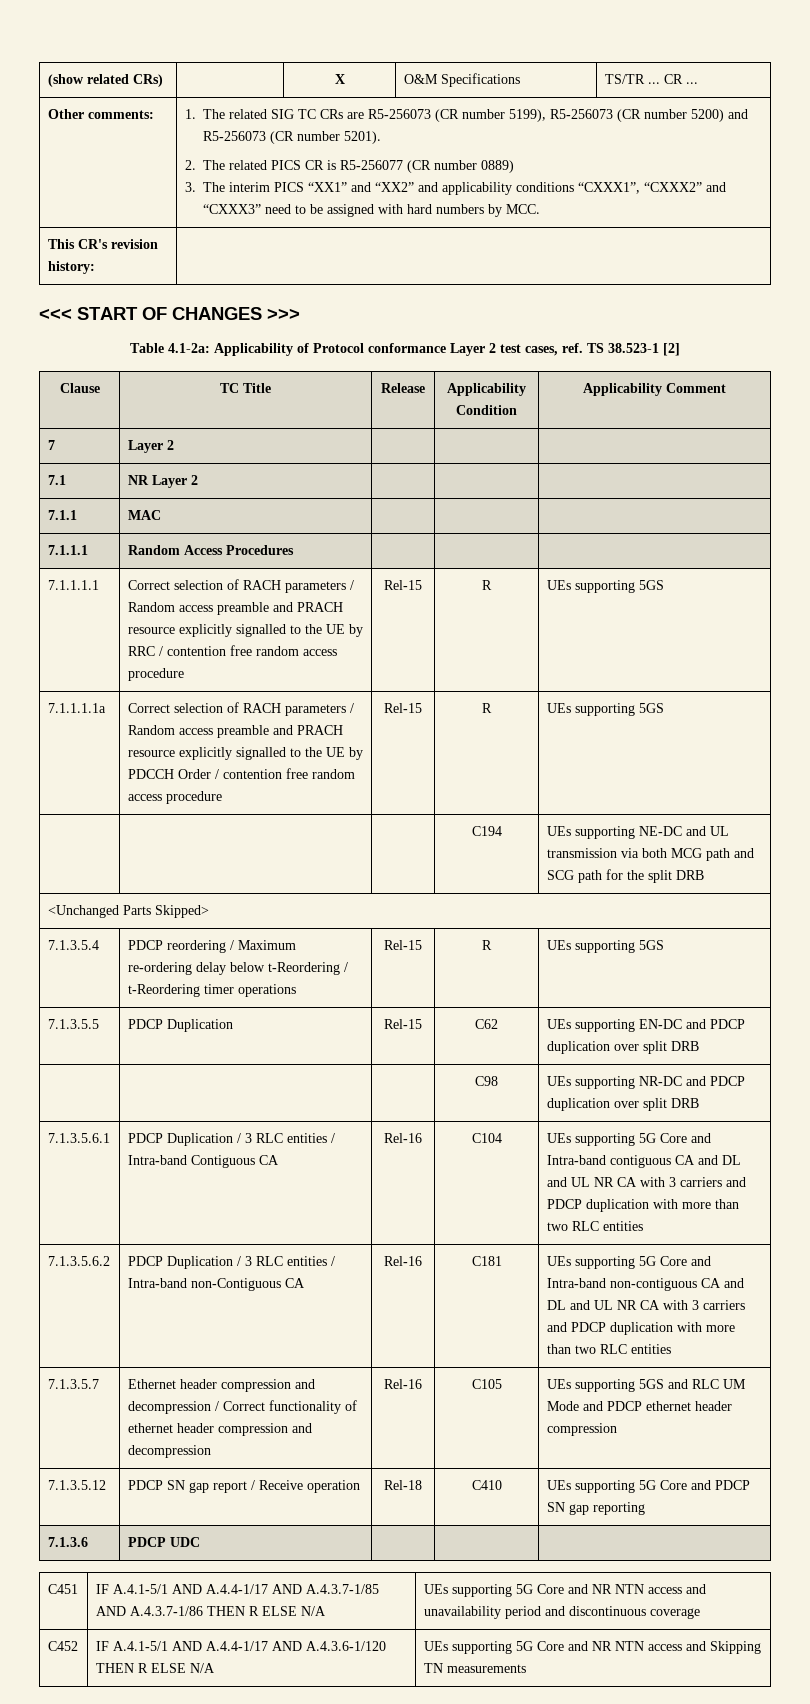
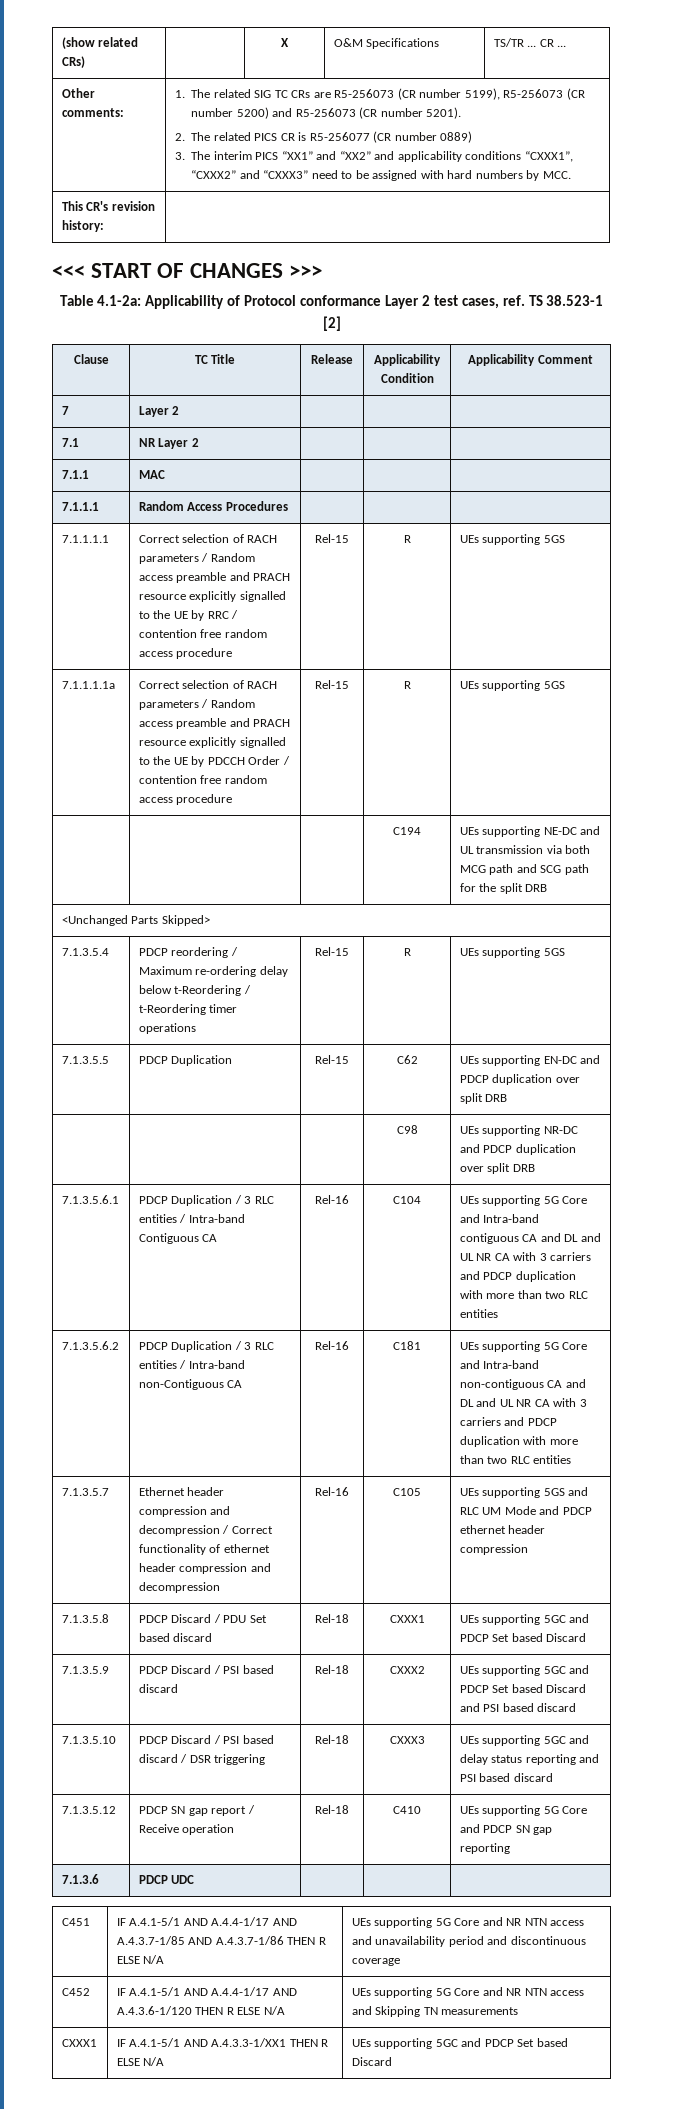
+ 7.1.3.5.8 | PDCP Discard / PDU Set based discard | Rel-18 | CXXX1 | UEs supporting 5GC and PDCP Set based Discard
+ 7.1.3.5.9 | PDCP Discard / PSI based discard | Rel-18 | CXXX2 | UEs supporting 5GC and PDCP Set based Discard and PSI based discard
+ 7.1.3.5.10 | PDCP Discard / PSI based discard / DSR triggering | Rel-18 | CXXX3 | UEs supporting 5GC and delay status reporting and PSI based discard
+ CXXX1 | IF A.4.1-5/1 AND A.4.3.3-1/XX1 THEN R ELSE N/A | UEs supporting 5GC and PDCP Set based Discard

